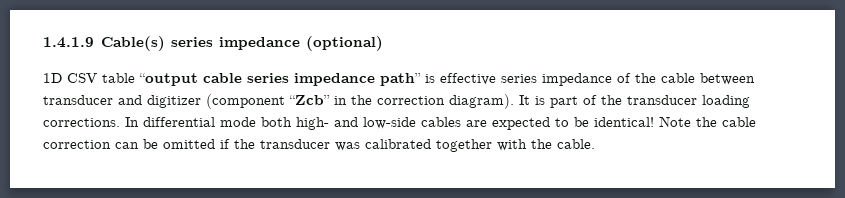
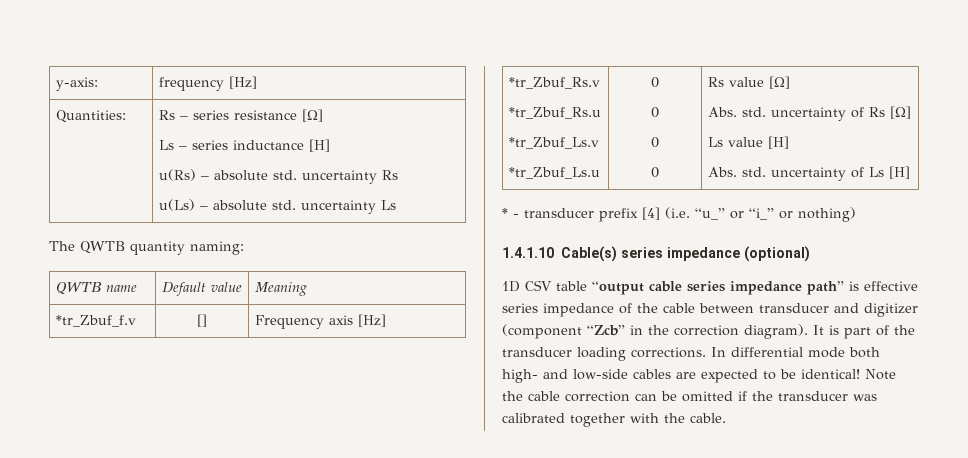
- 1.4.1.9 Cable(s) series impedance (optional)
+ y-axis: | frequency [Hz]
+ Quantities: | Rs – series resistance [Ω]
+ Ls – series inductance [H]
+ u(Rs) – absolute std. uncertainty Rs
+ u(Ls) – absolute std. uncertainty Ls
+ The QWTB quantity naming:
+ QWTB name | Default value | Meaning
+ *tr_Zbuf_f.v | [] | Frequency axis [Hz]
+ *tr_Zbuf_Rs.v
+ *tr_Zbuf_Rs.u
+ *tr_Zbuf_Ls.v
+ *tr_Zbuf_Ls.u | 0
+ 0
+ 0
+ 0 | Rs value [Ω]
+ Abs. std. uncertainty of Rs [Ω]
+ Ls value [H]
+ Abs. std. uncertainty of Ls [H]
+ * - transducer prefix [4] (i.e. “u_” or “i_” or nothing)
+ 1.4.1.10 Cable(s) series impedance (optional)

